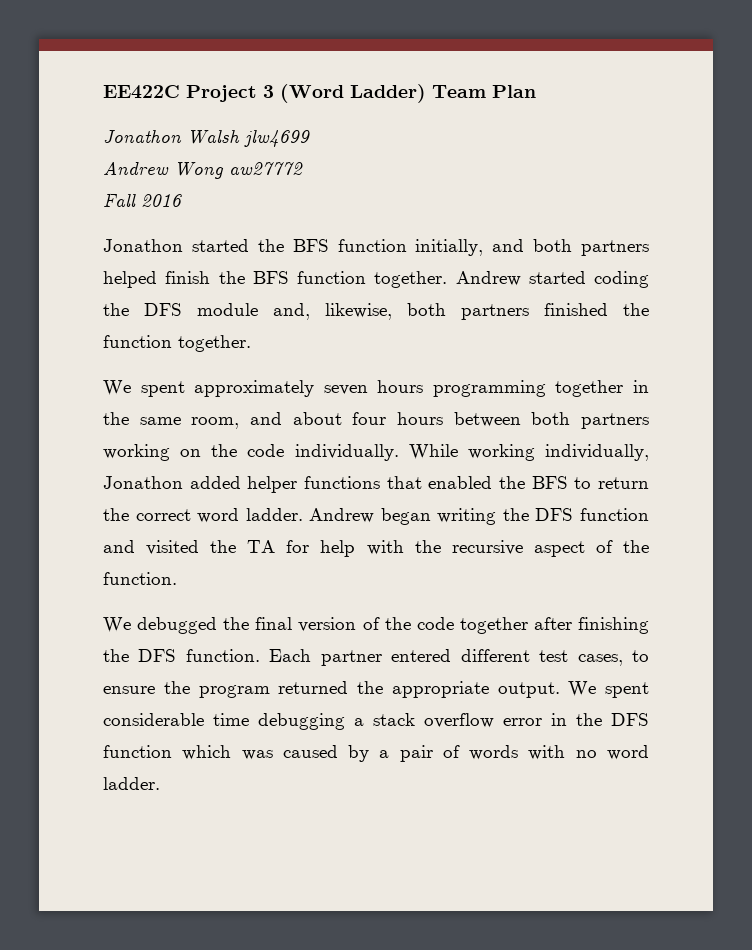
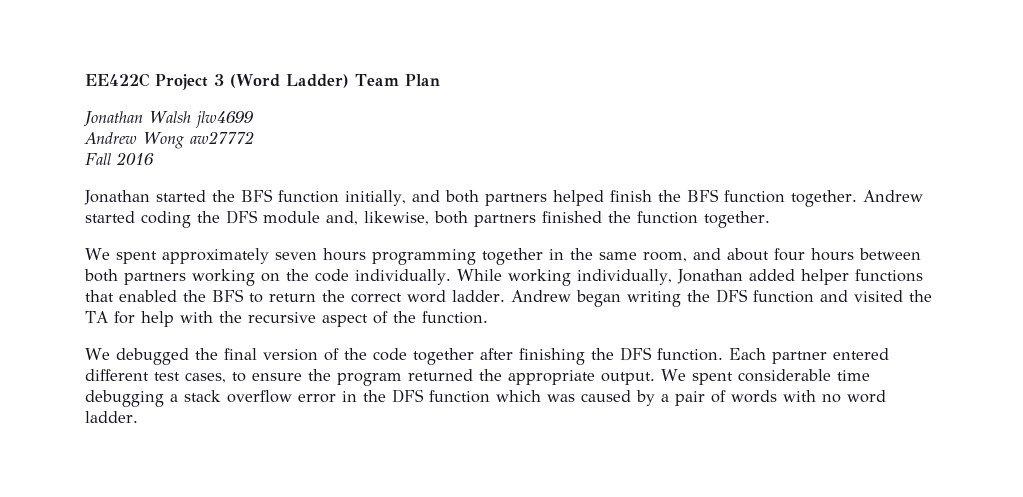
- Jonathon Walsh jlw4699
+ Jonathan Walsh jlw4699
- Jonathon started the BFS function initially, and both partners helped finish the BFS function together.
+ Jonathan started the BFS function initially, and both partners helped finish the BFS function together.
- While working individually, Jonathon added helper functions that enabled the BFS to return the correct word ladder.
+ While working individually, Jonathan added helper functions that enabled the BFS to return the correct word ladder.

